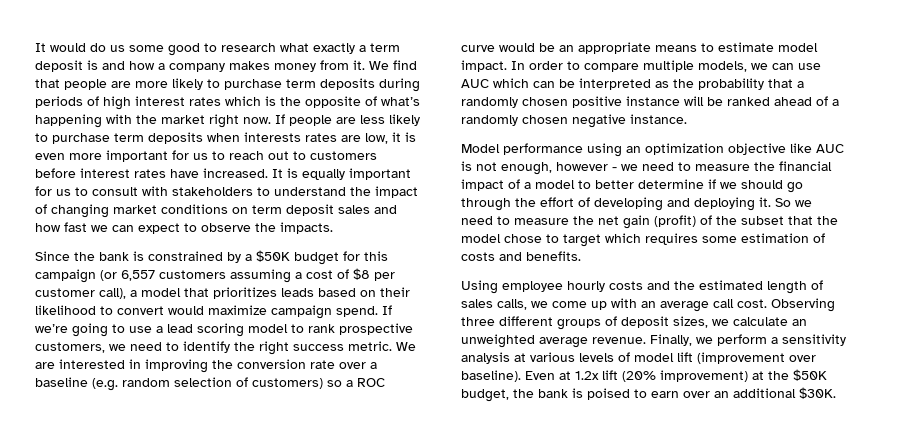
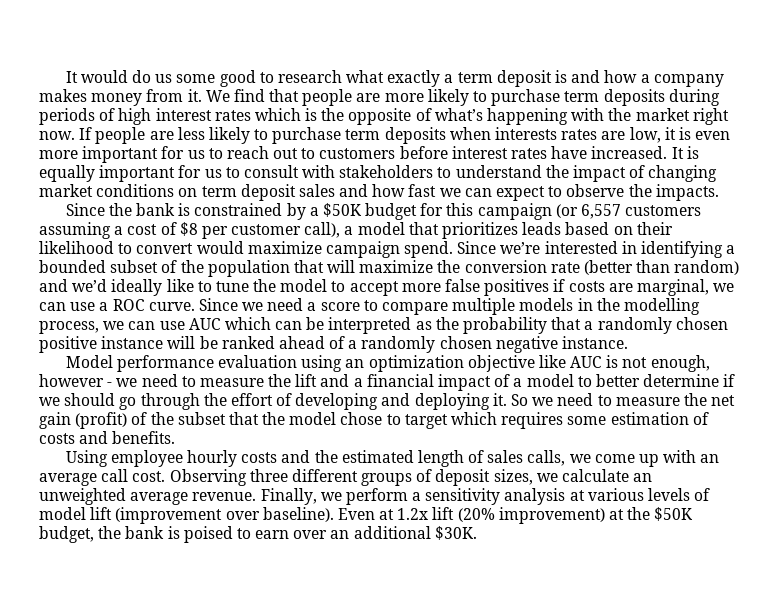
- If we’re going to use a lead scoring model to rank prospective customers, we need to identify the right success metric. We are interested in improving the conversion rate over a baseline (e.g. random selection of customers) so a ROC curve would be an appropriate means to estimate model impact. In order to compare multiple models, we can use AUC which can be interpreted as the probability that a randomly chosen positive instance will be ranked ahead of a randomly chosen negative instance.
+ Since we’re interested in identifying a bounded subset of the population that will maximize the conversion rate (better than random) and we’d ideally like to tune the model to accept more false positives if costs are marginal, we can use a ROC curve. Since we need a score to compare multiple models in the modelling process, we can use AUC which can be interpreted as the probability that a randomly chosen positive instance will be ranked ahead of a randomly chosen negative instance.
- Model performance using an optimization objective like AUC is not enough, however - we need to measure the financial impact of a model to better determine if we should go through the effort of developing and deploying it.
+ Model performance evaluation using an optimization objective like AUC is not enough, however - we need to measure the lift and a financial impact of a model to better determine if we should go through the effort of developing and deploying it.

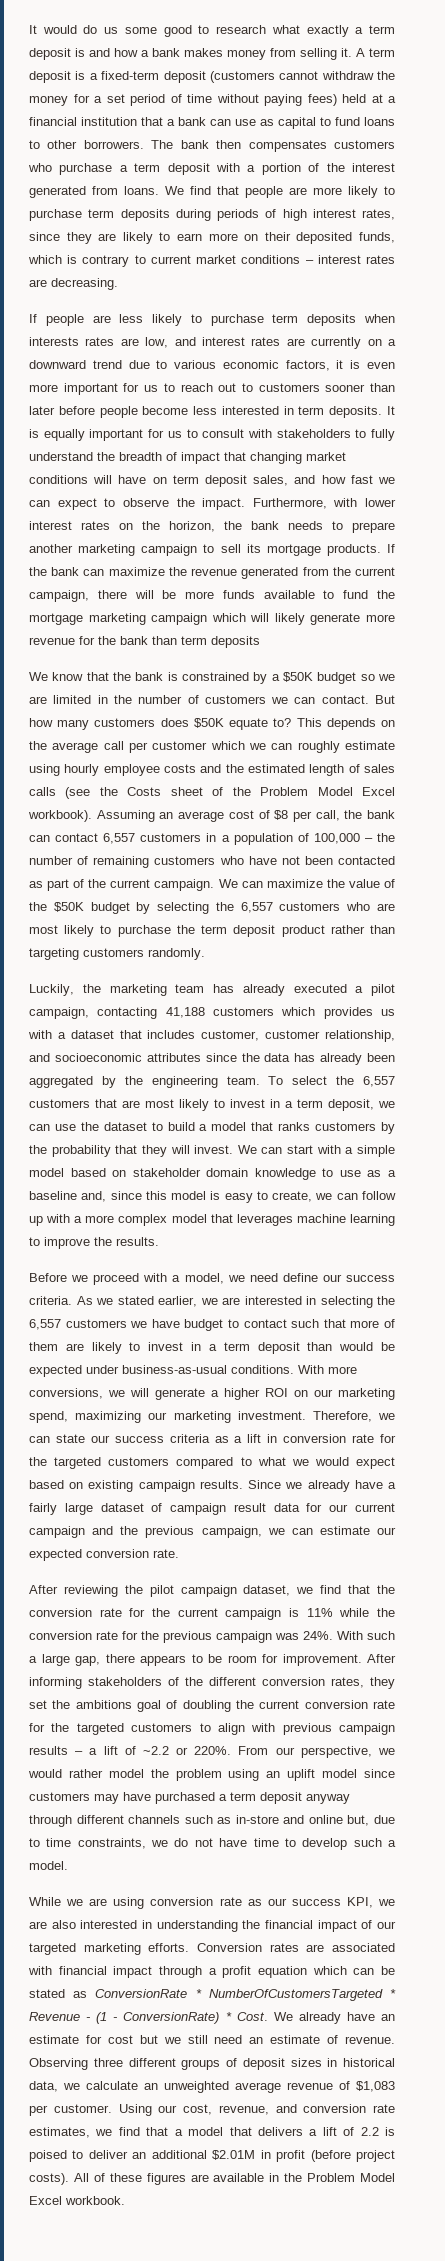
- It would do us some good to research what exactly a term deposit is and how a company makes money from it.
+ It would do us some good to research what exactly a term deposit is and how a bank makes money from selling it. A term deposit is a fixed-term deposit (customers cannot withdraw the money for a set period of time without paying fees) held at a financial institution that a bank can use as capital to fund loans to other borrowers. The bank then compensates customers who purchase a term deposit with a portion of the interest generated from loans.
- We find that people are more likely to purchase term deposits during periods of high interest rates which is the opposite of what’s happening with the market right now. If people are less likely to purchase term deposits when interests rates are low, it is even more important for us to reach out to customers before interest rates have increased.
+ We find that people are more likely to purchase term deposits during periods of high interest rates, since they are likely to earn more on their deposited funds, which is contrary to current market conditions – interest rates are decreasing.
+ If people are less likely to purchase term deposits when interests rates are low, and interest rates are currently on a downward trend due to various economic factors, it is even more important for us to reach out to customers sooner than later before people become less interested in term deposits.
- It is equally important for us to consult with stakeholders to understand the impact of changing market conditions on term deposit sales and how fast we can expect to observe the impacts.
- Since the bank is constrained by a $50K budget for this campaign (or 6,557 customers assuming a cost of $8 per customer call), a model that prioritizes leads based on their likelihood to convert would maximize campaign spend. Since we’re interested in identifying a bounded subset of the population that will maximize the conversion rate (better than random) and we’d ideally like to tune the model to accept more false positives if costs are marginal, we can use a ROC curve. Since we need a score to compare multiple models in the modelling process, we can use AUC which can be interpreted as the probability that a randomly chosen positive instance will be ranked ahead of a randomly chosen negative instance.
- Model performance evaluation using an optimization objective like AUC is not enough, however - we need to measure the lift and a financial impact of a model to better determine if we should go through the effort of developing and deploying it. So we need to measure the net gain (profit) of the subset that the model chose to target which requires some estimation of costs and benefits.
- Using employee hourly costs and the estimated length of sales calls, we come up with an average call cost.
+ It is equally important for us to consult with stakeholders to fully understand the breadth of impact that changing market conditions will have on term deposit sales, and how fast we can expect to observe the impact. Furthermore, with lower interest rates on the horizon, the bank needs to prepare another marketing campaign to sell its mortgage products. If the bank can maximize the revenue generated from the current campaign, there will be more funds available to fund the mortgage marketing campaign which will likely generate more revenue for the bank than term deposits
+ We know that the bank is constrained by a $50K budget so we are limited in the number of customers we can contact. But how many customers does $50K equate to? This depends on the average call per customer which we can roughly estimate using hourly employee costs and the estimated length of sales calls (see the Costs sheet of the Problem Model Excel workbook). Assuming an average cost of $8 per call, the bank can contact 6,557 customers in a population of 100,000 – the number of remaining customers who have not been contacted as part of the current campaign. We can maximize the value of the $50K budget by selecting the 6,557 customers who are most likely to purchase the term deposit product rather than targeting customers randomly.
+ Luckily, the marketing team has already executed a pilot campaign, contacting 41,188 customers which provides us with a dataset that includes customer, customer relationship, and socioeconomic attributes since the data has already been aggregated by the engineering team. To select the 6,557 customers that are most likely to invest in a term deposit, we can use the dataset to build a model that ranks customers by the probability that they will invest. We can start with a simple model based on stakeholder domain knowledge to use as a baseline and, since this model is easy to create, we can follow up with a more complex model that leverages machine learning to improve the results.
+ Before we proceed with a model, we need define our success criteria. As we stated earlier, we are interested in selecting the 6,557 customers we have budget to contact such that more of them are likely to invest in a term deposit than would be expected under business-as-usual conditions. With more conversions, we will generate a higher ROI on our marketing spend, maximizing our marketing investment. Therefore, we can state our success criteria as a lift in conversion rate for the targeted customers compared to what we would expect based on existing campaign results. Since we already have a fairly large dataset of campaign result data for our current campaign and the previous campaign, we can estimate our expected conversion rate.
+ After reviewing the pilot campaign dataset, we find that the conversion rate for the current campaign is 11% while the conversion rate for the previous campaign was 24%. With such a large gap, there appears to be room for improvement. After informing stakeholders of the different conversion rates, they set the ambitions goal of doubling the current conversion rate for the targeted customers to align with previous campaign results – a lift of ~2.2 or 220%. From our perspective, we would rather model the problem using an uplift model since customers may have purchased a term deposit anyway through different channels such as in-store and online but, due to time constraints, we do not have time to develop such a model.
+ While we are using conversion rate as our success KPI, we are also interested in understanding the financial impact of our targeted marketing efforts. Conversion rates are associated with financial impact through a profit equation which can be stated as ConversionRate * NumberOfCustomersTargeted * Revenue - (1 - ConversionRate) * Cost. We already have an estimate for cost but we still need an estimate of revenue.
- Observing three different groups of deposit sizes, we calculate an unweighted average revenue. Finally, we perform a sensitivity analysis at various levels of model lift (improvement over baseline). Even at 1.2x lift (20% improvement) at the $50K budget, the bank is poised to earn over an additional $30K.
+ Observing three different groups of deposit sizes in historical data, we calculate an unweighted average revenue of $1,083 per customer. Using our cost, revenue, and conversion rate estimates, we find that a model that delivers a lift of 2.2 is poised to deliver an additional $2.01M in profit (before project costs). All of these figures are available in the Problem Model Excel workbook.

